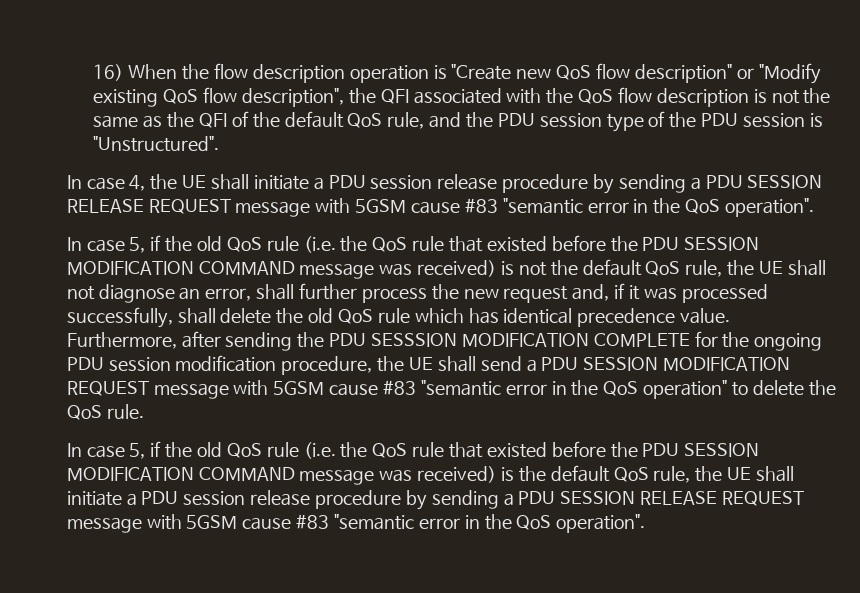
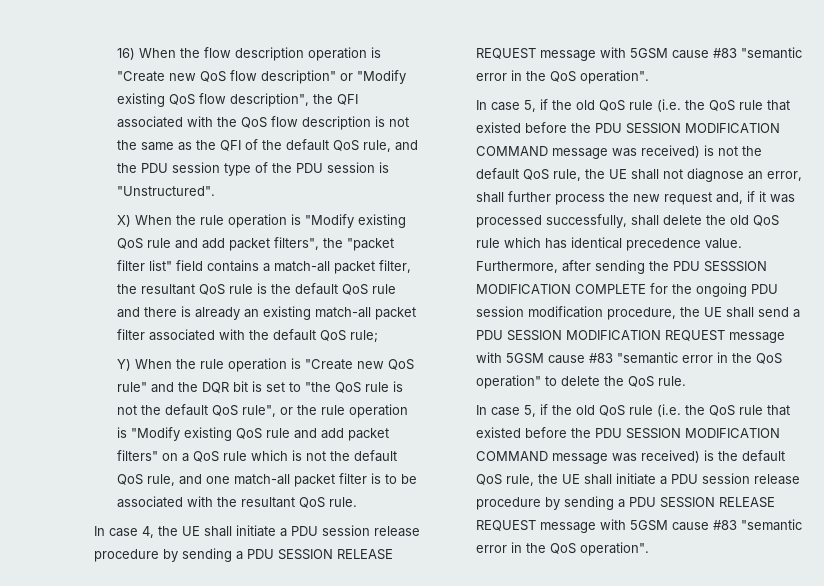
+ X) When the rule operation is "Modify existing QoS rule and add packet filters", the "packet filter list" field contains a match-all packet filter, the resultant QoS rule is the default QoS rule and there is already an existing match-all packet filter associated with the default QoS rule;
+ Y) When the rule operation is "Create new QoS rule" and the DQR bit is set to "the QoS rule is not the default QoS rule", or the rule operation is "Modify existing QoS rule and add packet filters" on a QoS rule which is not the default QoS rule, and one match-all packet filter is to be associated with the resultant QoS rule.

